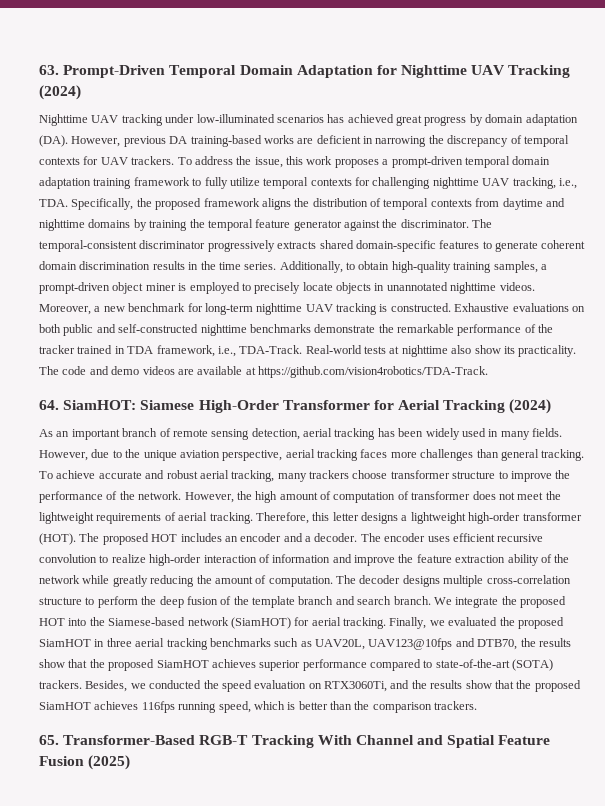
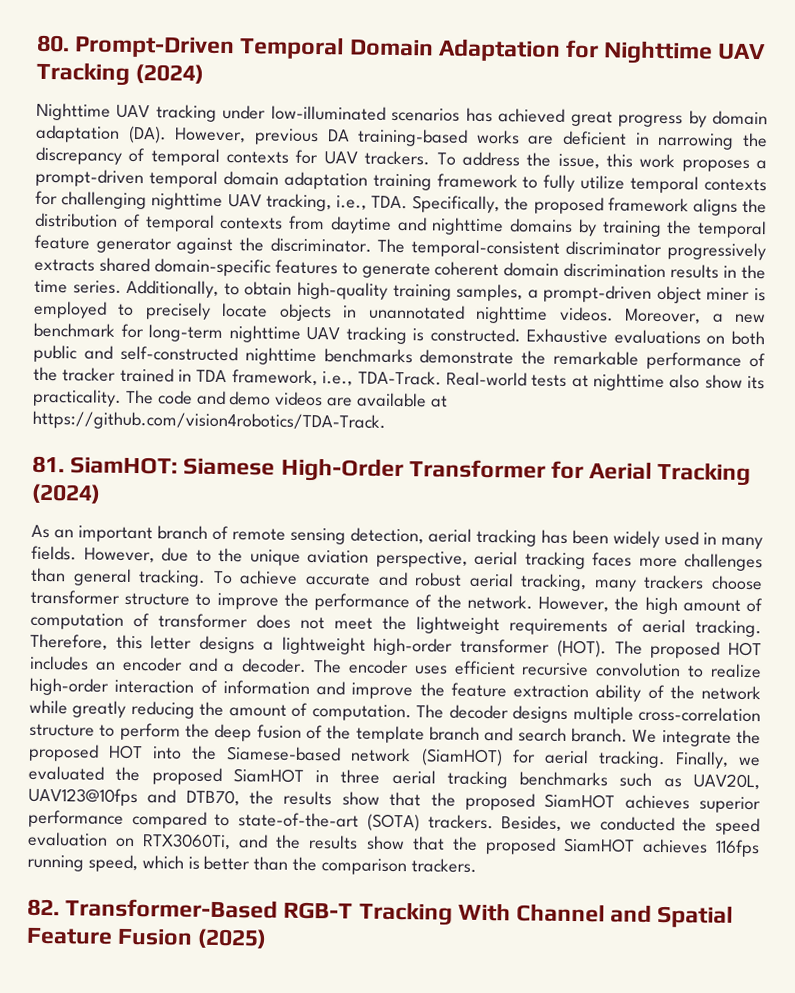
- 63. Prompt-Driven Temporal Domain Adaptation for Nighttime UAV Tracking (2024)
+ 80. Prompt-Driven Temporal Domain Adaptation for Nighttime UAV Tracking (2024)
- 64. SiamHOT: Siamese High-Order Transformer for Aerial Tracking (2024)
+ 81. SiamHOT: Siamese High-Order Transformer for Aerial Tracking (2024)
- 65. Transformer-Based RGB-T Tracking With Channel and Spatial Feature Fusion (2025)
+ 82. Transformer-Based RGB-T Tracking With Channel and Spatial Feature Fusion (2025)

